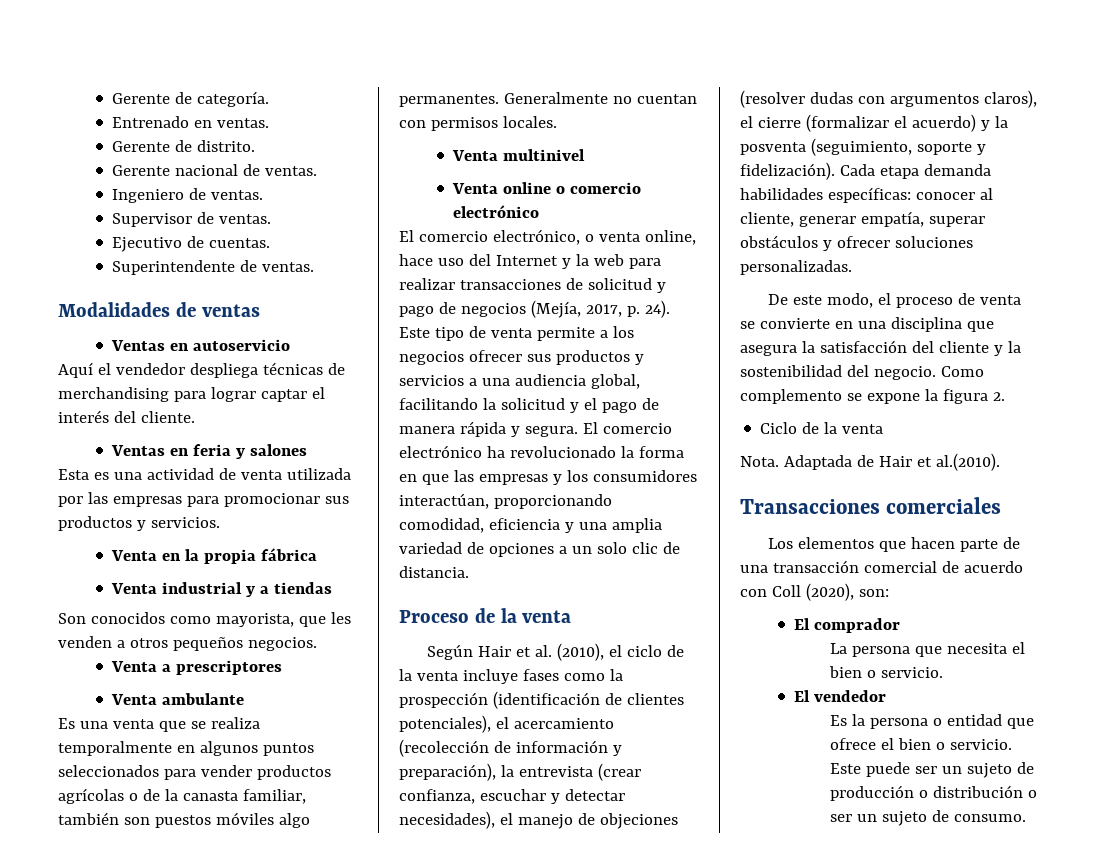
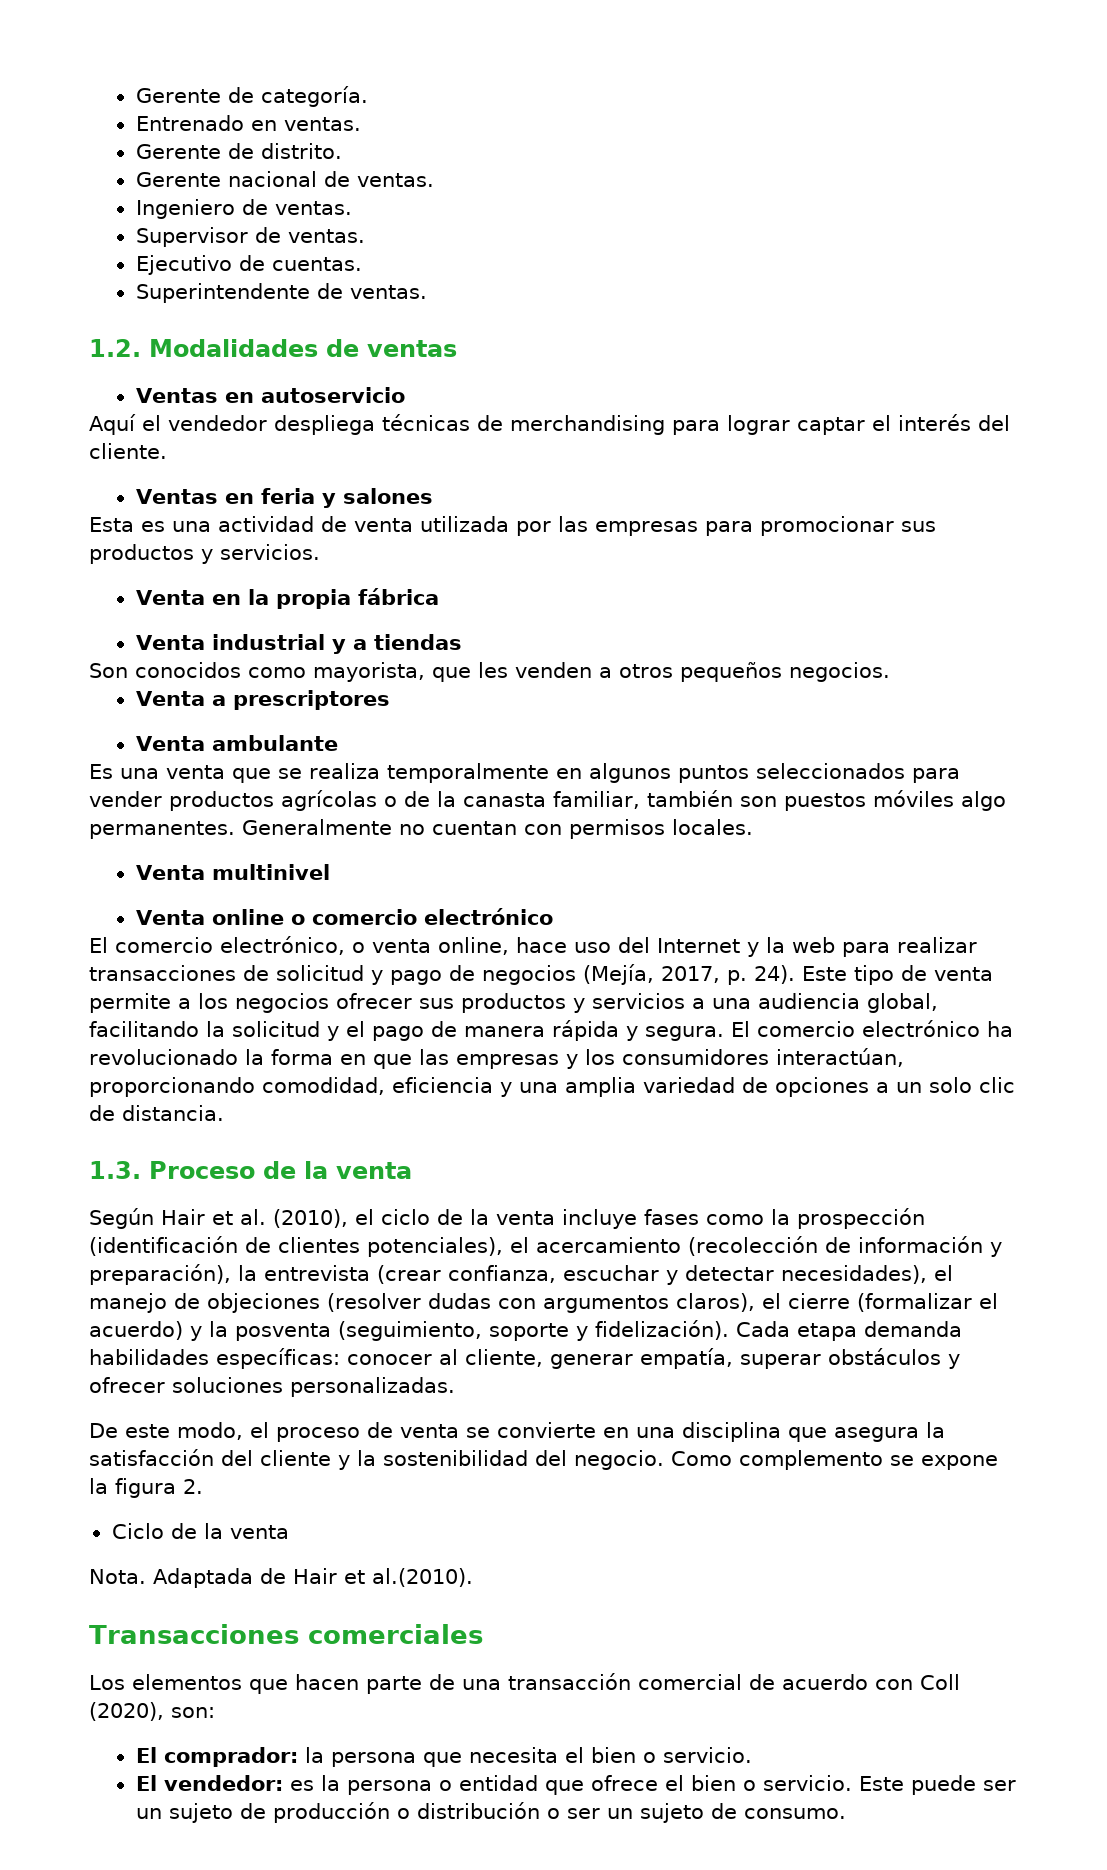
- Modalidades de ventas
+ 1.2. Modalidades de ventas
- Proceso de la venta
+ 1.3. Proceso de la venta
- El comprador
- La persona que necesita el bien o servicio.
+ El comprador: la persona que necesita el bien o servicio.
- El vendedor
- Es la persona o entidad que ofrece el bien o servicio.
+ El vendedor: es la persona o entidad que ofrece el bien o servicio.

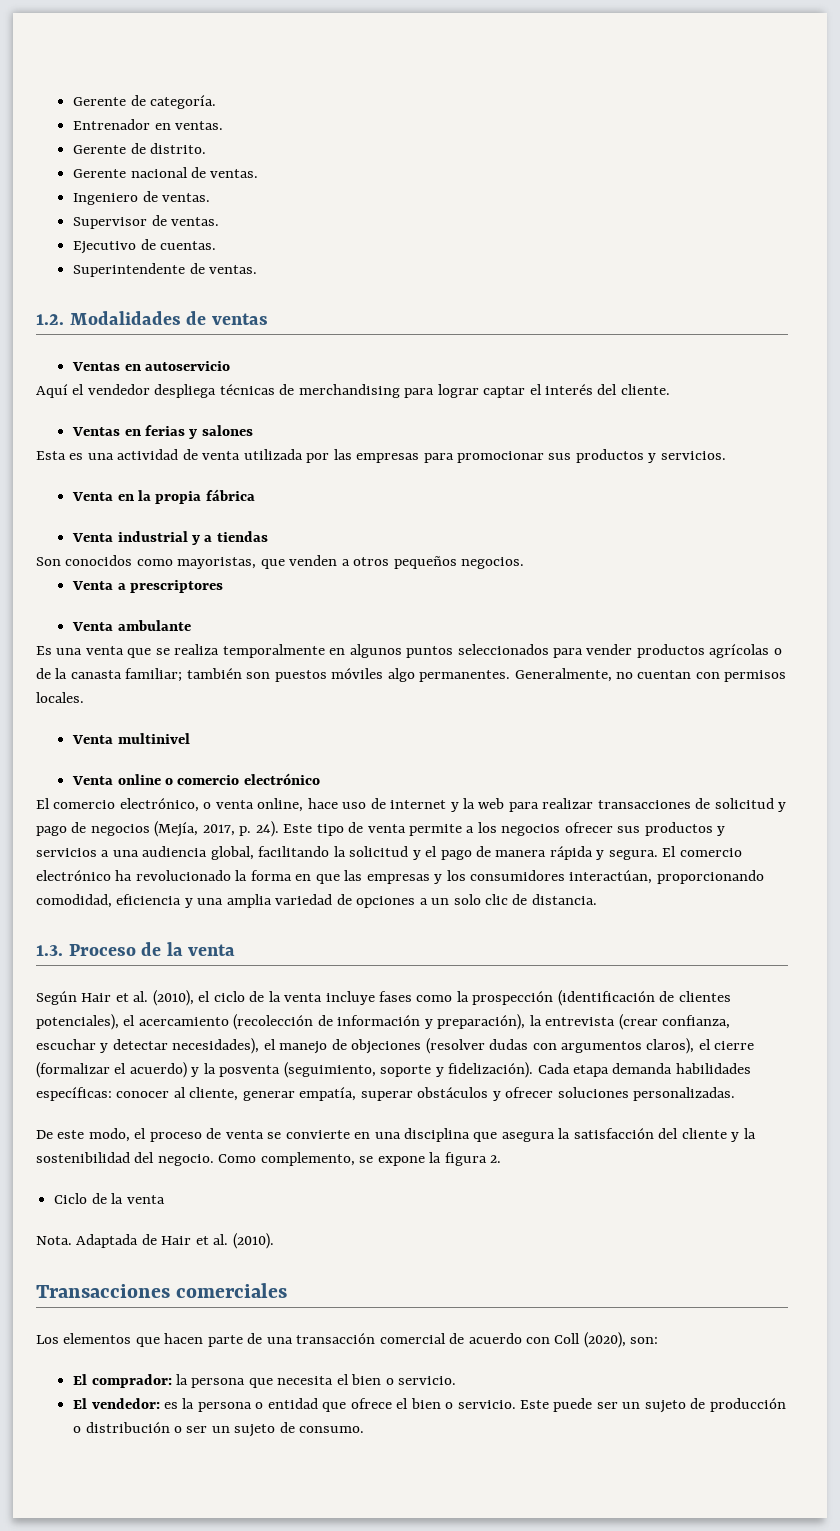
- Entrenado en ventas.
+ Entrenador en ventas.
- Ventas en feria y salones
+ Ventas en ferias y salones
- Son conocidos como mayorista, que les venden a otros pequeños negocios.
+ Son conocidos como mayoristas, que venden a otros pequeños negocios.
- Es una venta que se realiza temporalmente en algunos puntos seleccionados para vender productos agrícolas o de la canasta familiar, también son puestos móviles algo permanentes.
+ Es una venta que se realiza temporalmente en algunos puntos seleccionados para vender productos agrícolas o de la canasta familiar; también son puestos móviles algo permanentes.
- Generalmente no cuentan con permisos locales.
+ Generalmente, no cuentan con permisos locales.
- El comercio electrónico, o venta online, hace uso del Internet y la web para realizar transacciones de solicitud y pago de negocios (Mejía, 2017, p. 24).
+ El comercio electrónico, o venta online, hace uso de internet y la web para realizar transacciones de solicitud y pago de negocios (Mejía, 2017, p. 24).
- Como complemento se expone la figura 2.
+ Como complemento, se expone la figura 2.
- Adaptada de Hair et al.(2010).
+ Adaptada de Hair et al. (2010).

